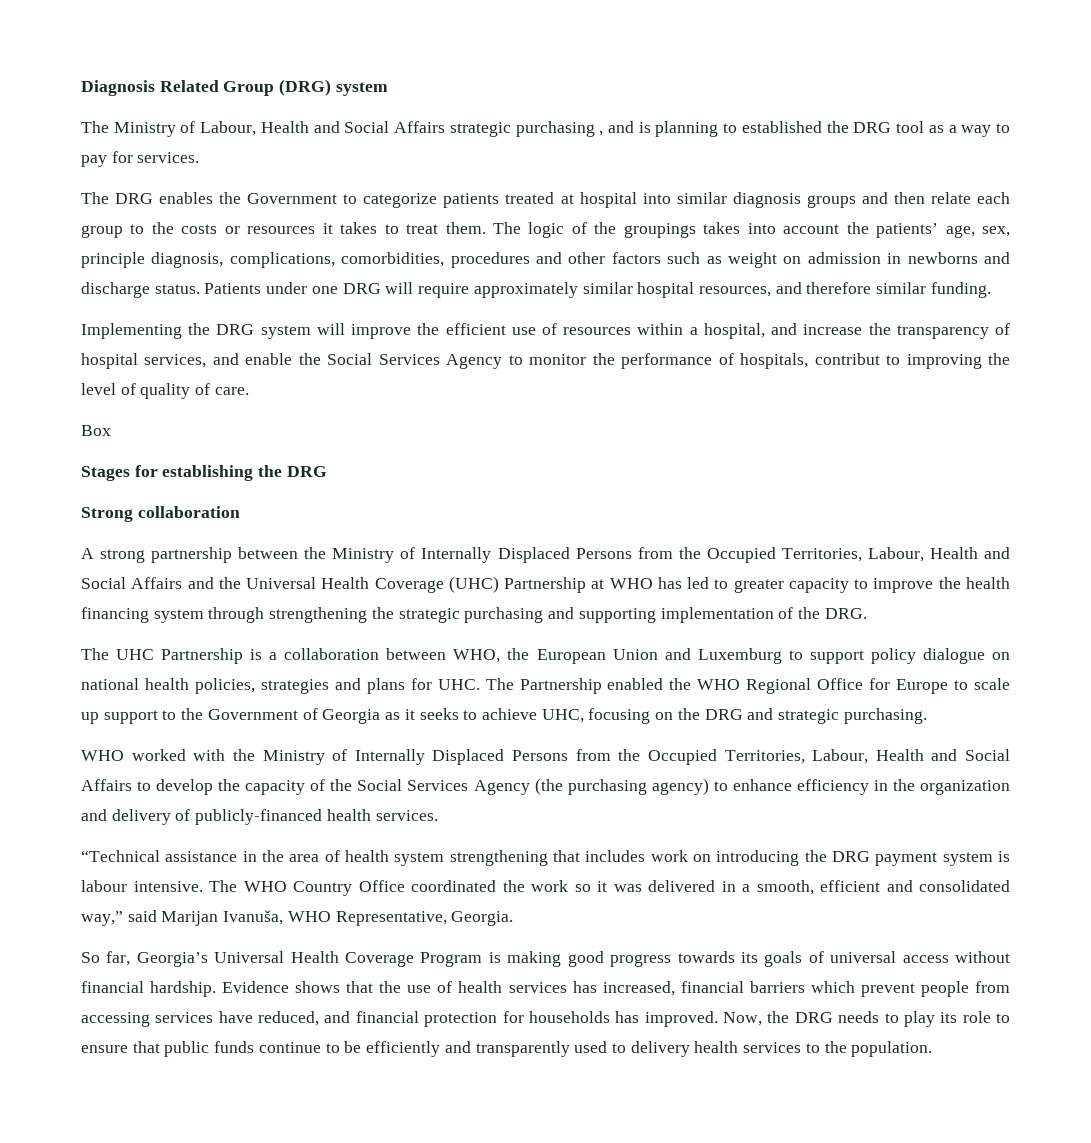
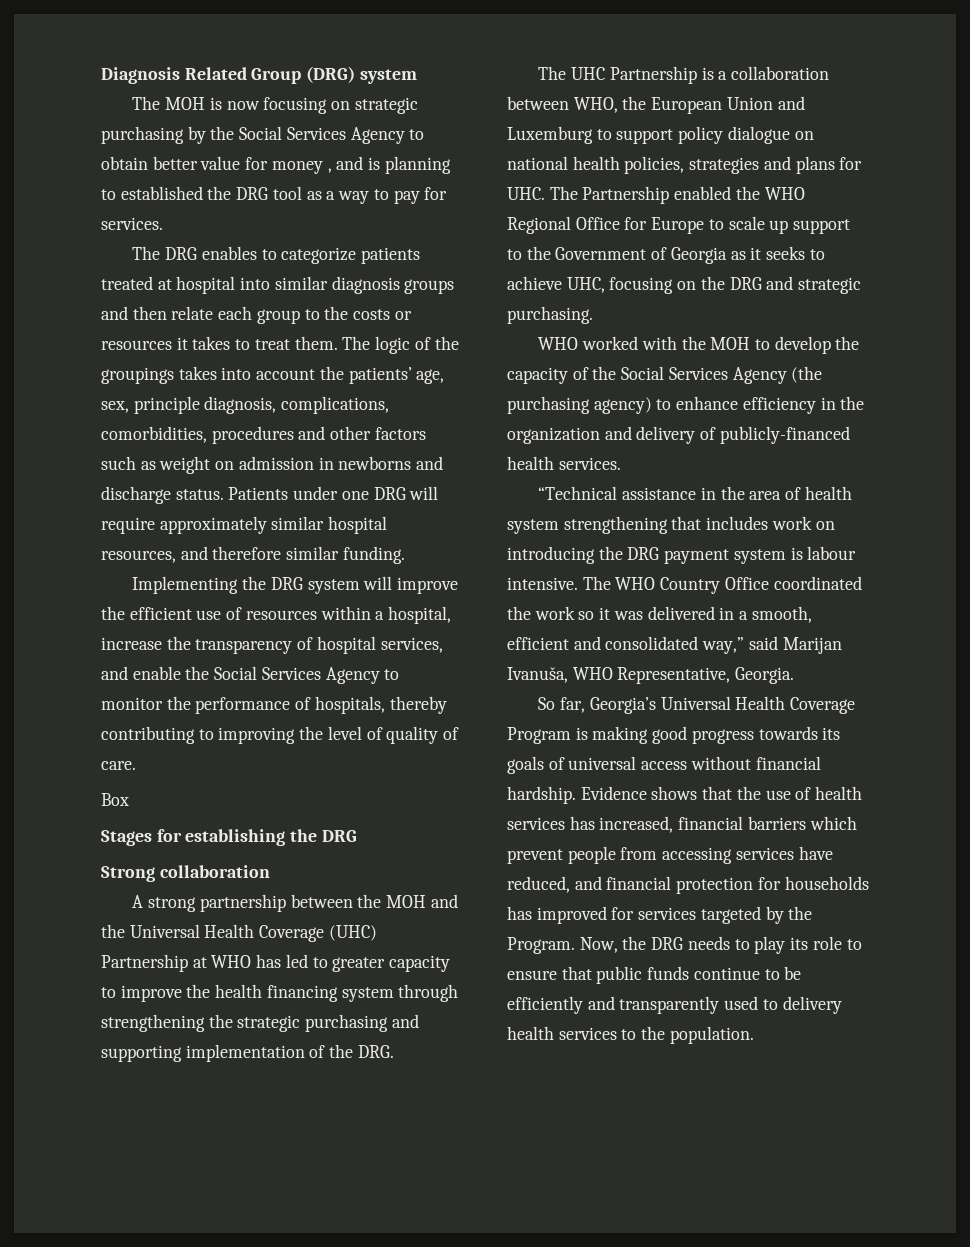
- The Ministry of Labour, Health and Social Affairs strategic purchasing , and is planning to established the DRG tool as a way to pay for services.
+ The MOH is now focusing on strategic purchasing by the Social Services Agency to obtain better value for money , and is planning to established the DRG tool as a way to pay for services.
- The DRG enables the Government to categorize patients treated at hospital into similar diagnosis groups and then relate each group to the costs or resources it takes to treat them.
+ The DRG enables to categorize patients treated at hospital into similar diagnosis groups and then relate each group to the costs or resources it takes to treat them.
- Implementing the DRG system will improve the efficient use of resources within a hospital, and increase the transparency of hospital services, and enable the Social Services Agency to monitor the performance of hospitals, contribut to improving the level of quality of care.
+ Implementing the DRG system will improve the efficient use of resources within a hospital, increase the transparency of hospital services, and enable the Social Services Agency to monitor the performance of hospitals, thereby contributing to improving the level of quality of care.
- A strong partnership between the Ministry of Internally Displaced Persons from the Occupied Territories, Labour, Health and Social Affairs and the Universal Health Coverage (UHC) Partnership at WHO has led to greater capacity to improve the health financing system through strengthening the strategic purchasing and supporting implementation of the DRG.
+ A strong partnership between the MOH and the Universal Health Coverage (UHC) Partnership at WHO has led to greater capacity to improve the health financing system through strengthening the strategic purchasing and supporting implementation of the DRG.
- WHO worked with the Ministry of Internally Displaced Persons from the Occupied Territories, Labour, Health and Social Affairs to develop the capacity of the Social Services Agency (the purchasing agency) to enhance efficiency in the organization and delivery of publicly-financed health services.
+ WHO worked with the MOH to develop the capacity of the Social Services Agency (the purchasing agency) to enhance efficiency in the organization and delivery of publicly-financed health services.
- Evidence shows that the use of health services has increased, financial barriers which prevent people from accessing services have reduced, and financial protection for households has improved.
+ Evidence shows that the use of health services has increased, financial barriers which prevent people from accessing services have reduced, and financial protection for households has improved for services targeted by the Program.

